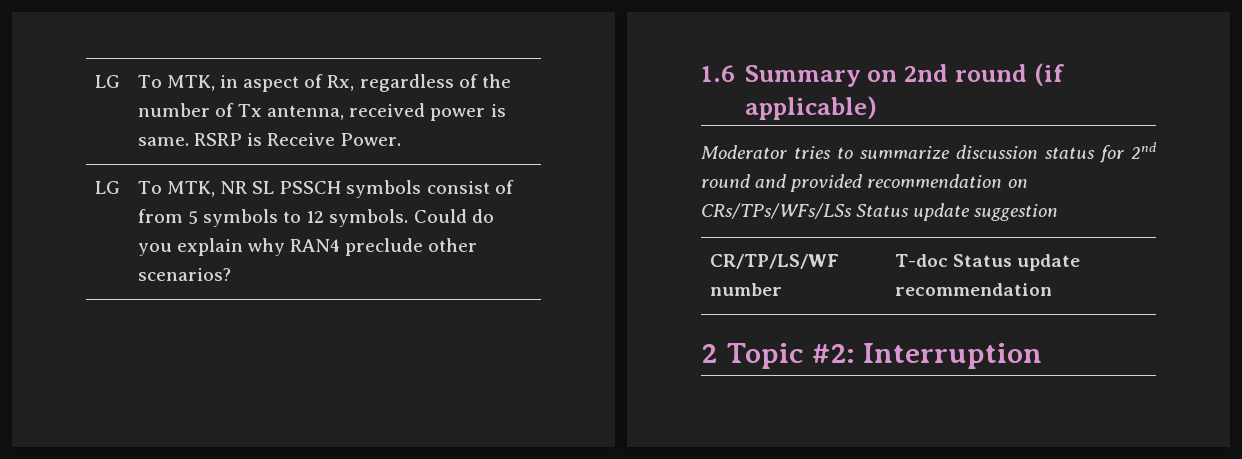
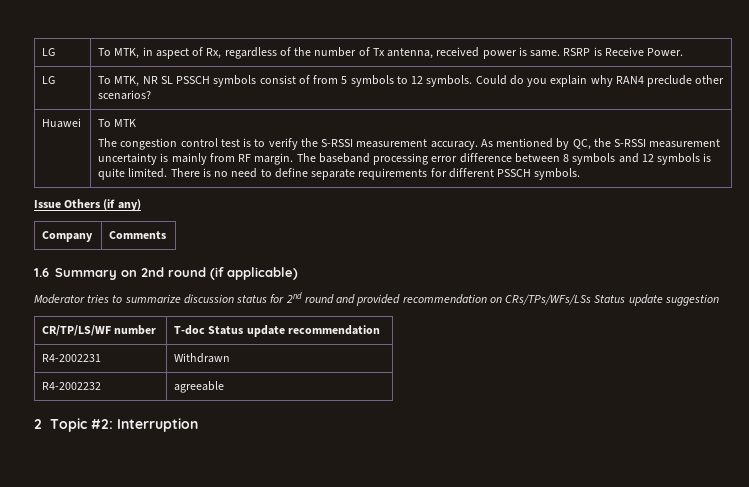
+ Huawei | To MTK
+ The congestion control test is to verify the S-RSSI measurement accuracy. As mentioned by QC, the S-RSSI measurement uncertainty is mainly from RF margin. The baseband processing error difference between 8 symbols and 12 symbols is quite limited. There is no need to define separate requirements for different PSSCH symbols.
+ Issue Others (if any)
+ Company | Comments
+ R4-2002231 | Withdrawn
+ R4-2002232 | agreeable

